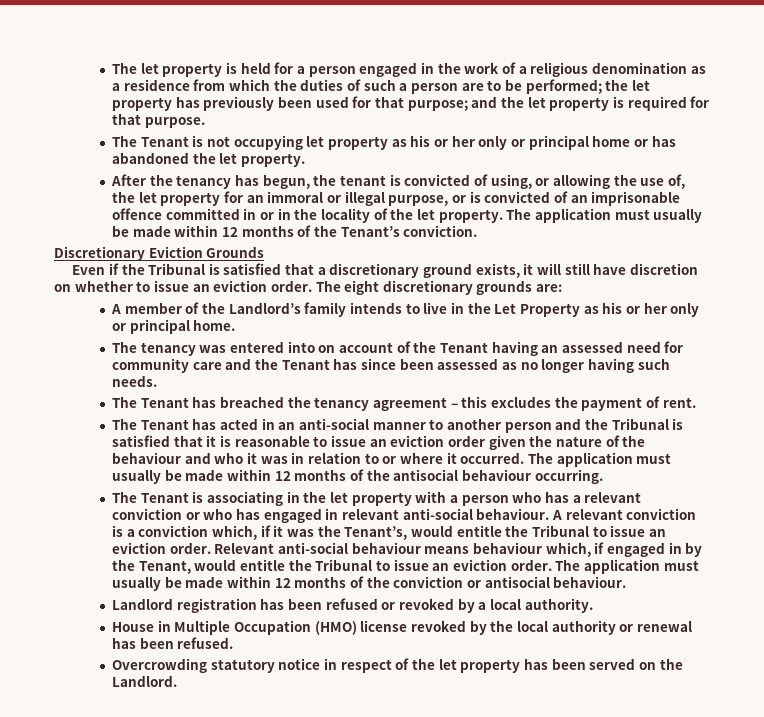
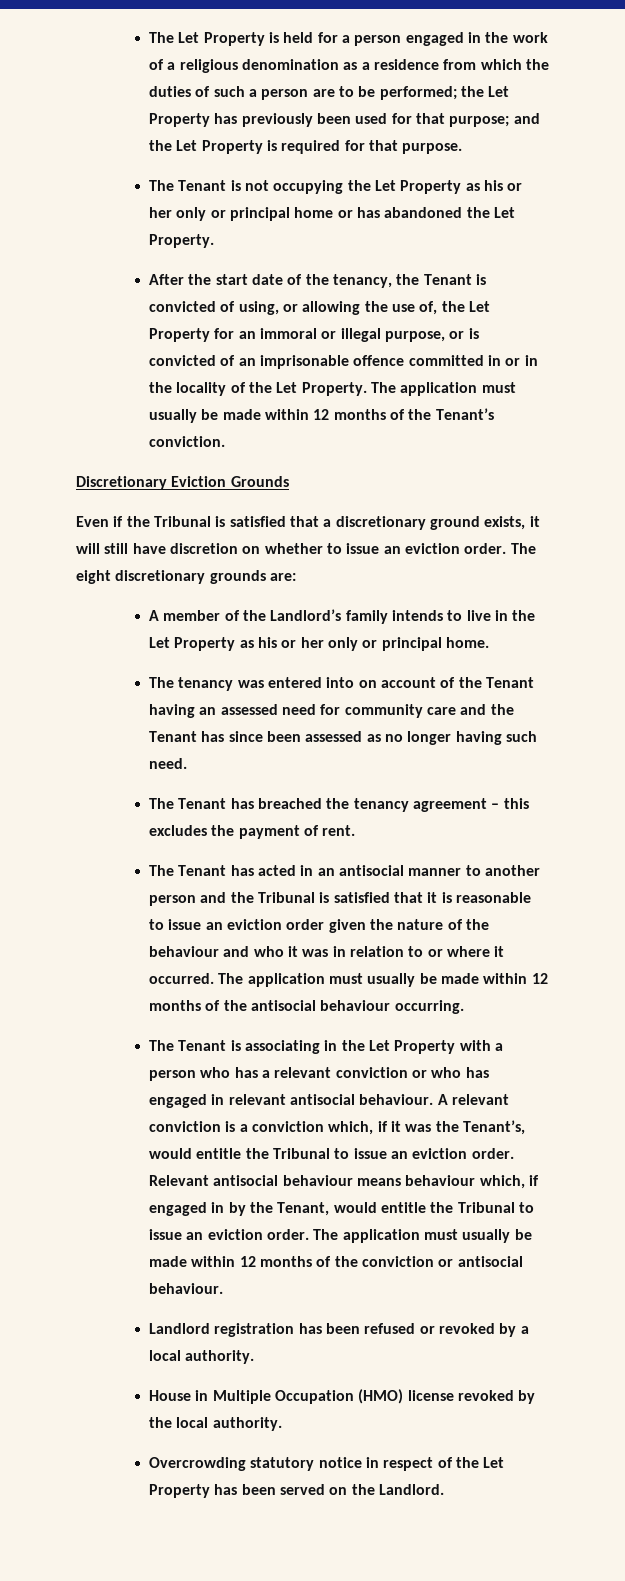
- The let property is held for a person engaged in the work of a religious denomination as a residence from which the duties of such a person are to be performed; the let property has previously been used for that purpose; and the let property is required for that purpose.
+ The Let Property is held for a person engaged in the work of a religious denomination as a residence from which the duties of such a person are to be performed; the Let Property has previously been used for that purpose; and the Let Property is required for that purpose.
- The Tenant is not occupying let property as his or her only or principal home or has abandoned the let property.
+ The Tenant is not occupying the Let Property as his or her only or principal home or has abandoned the Let Property.
- After the tenancy has begun, the tenant is convicted of using, or allowing the use of, the let property for an immoral or illegal purpose, or is convicted of an imprisonable offence committed in or in the locality of the let property.
+ After the start date of the tenancy, the Tenant is convicted of using, or allowing the use of, the Let Property for an immoral or illegal purpose, or is convicted of an imprisonable offence committed in or in the locality of the Let Property.
- The tenancy was entered into on account of the Tenant having an assessed need for community care and the Tenant has since been assessed as no longer having such needs.
+ The tenancy was entered into on account of the Tenant having an assessed need for community care and the Tenant has since been assessed as no longer having such need.
- The Tenant has acted in an anti-social manner to another person and the Tribunal is satisfied that it is reasonable to issue an eviction order given the nature of the behaviour and who it was in relation to or where it occurred.
+ The Tenant has acted in an antisocial manner to another person and the Tribunal is satisfied that it is reasonable to issue an eviction order given the nature of the behaviour and who it was in relation to or where it occurred.
- The Tenant is associating in the let property with a person who has a relevant conviction or who has engaged in relevant anti-social behaviour.
+ The Tenant is associating in the Let Property with a person who has a relevant conviction or who has engaged in relevant antisocial behaviour.
- Relevant anti-social behaviour means behaviour which, if engaged in by the Tenant, would entitle the Tribunal to issue an eviction order.
+ Relevant antisocial behaviour means behaviour which, if engaged in by the Tenant, would entitle the Tribunal to issue an eviction order.
- House in Multiple Occupation (HMO) license revoked by the local authority or renewal has been refused.
+ House in Multiple Occupation (HMO) license revoked by the local authority.
- Overcrowding statutory notice in respect of the let property has been served on the Landlord.
+ Overcrowding statutory notice in respect of the Let Property has been served on the Landlord.

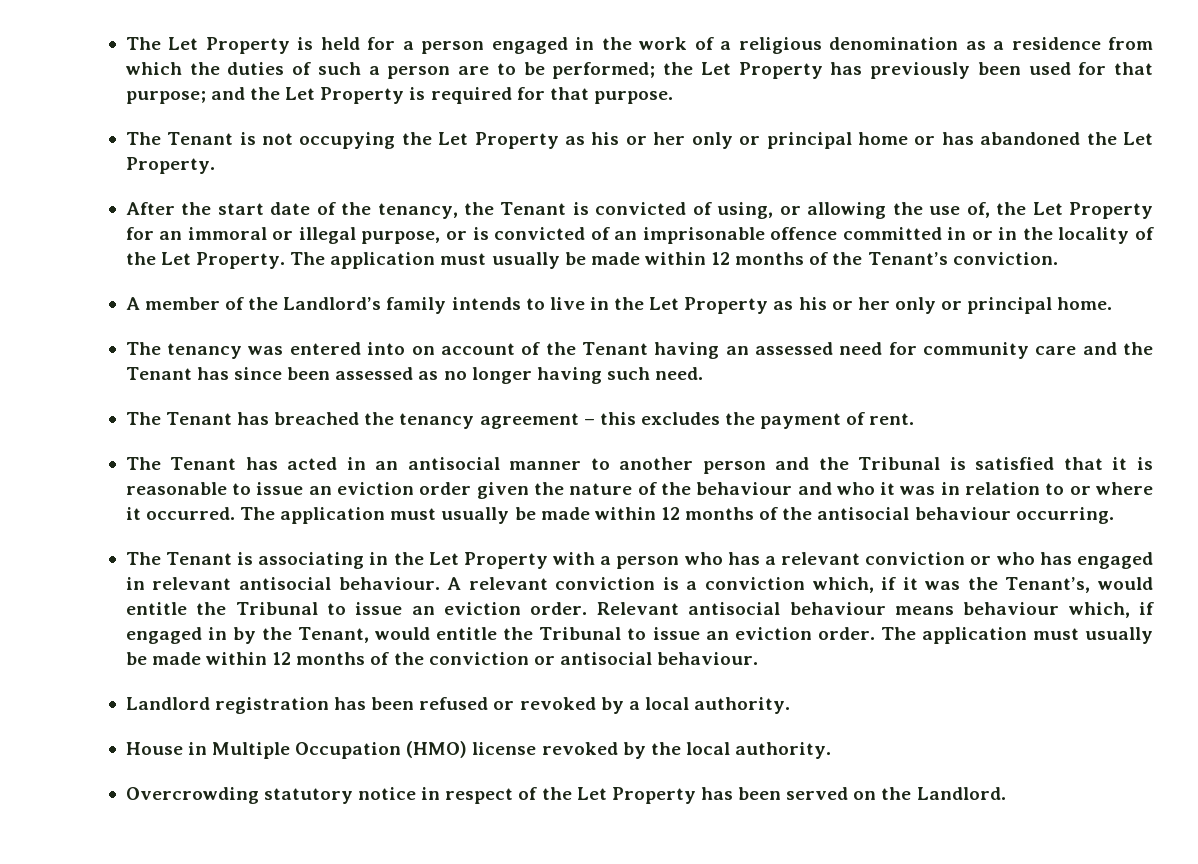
- Discretionary Eviction Grounds
- Even if the Tribunal is satisfied that a discretionary ground exists, it will still have discretion on whether to issue an eviction order. The eight discretionary grounds are:

